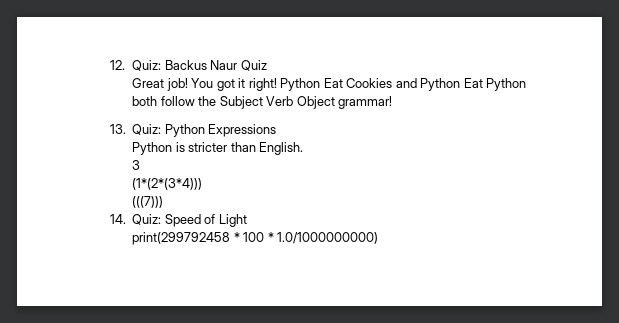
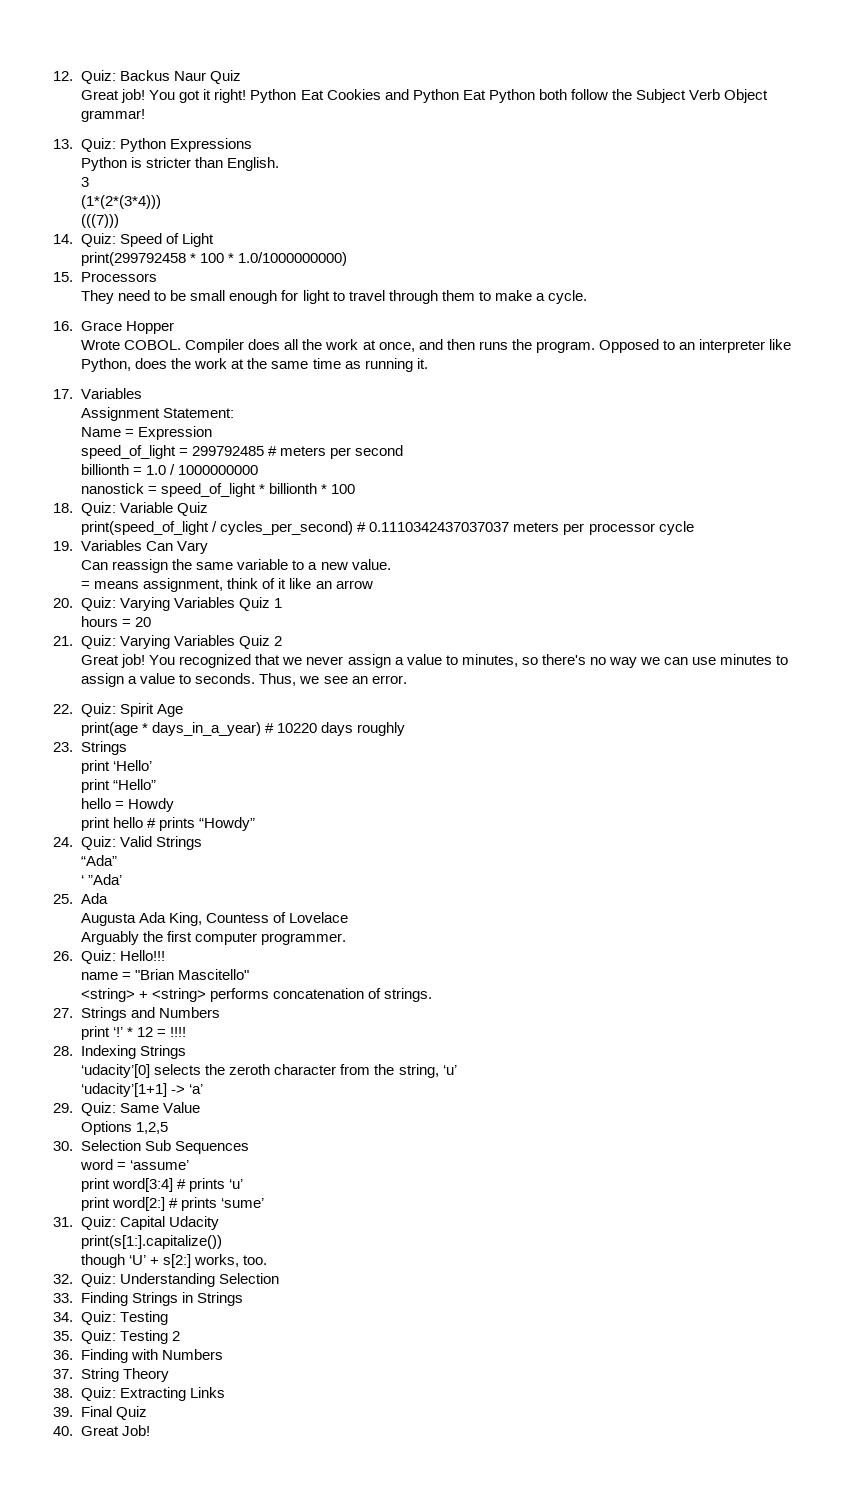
+ 15. Processors
+ They need to be small enough for light to travel through them to make a cycle.
+ 16. Grace Hopper
+ Wrote COBOL. Compiler does all the work at once, and then runs the program. Opposed to an interpreter like Python, does the work at the same time as running it.
+ 17. Variables
+ Assignment Statement:
+ Name = Expression
+ speed_of_light = 299792485 # meters per second
+ billionth = 1.0 / 1000000000
+ nanostick = speed_of_light * billionth * 100
+ 18. Quiz: Variable Quiz
+ print(speed_of_light / cycles_per_second) # 0.1110342437037037 meters per processor cycle
+ 19. Variables Can Vary
+ Can reassign the same variable to a new value.
+ = means assignment, think of it like an arrow
+ 20. Quiz: Varying Variables Quiz 1
+ hours = 20
+ 21. Quiz: Varying Variables Quiz 2
+ Great job! You recognized that we never assign a value to minutes, so there's no way we can use minutes to assign a value to seconds. Thus, we see an error.
+ 22. Quiz: Spirit Age
+ print(age * days_in_a_year) # 10220 days roughly
+ 23. Strings
+ print ‘Hello’
+ print “Hello”
+ hello = Howdy
+ print hello # prints “Howdy”
+ 24. Quiz: Valid Strings
+ “Ada”
+ ‘ ”Ada’
+ 25. Ada
+ Augusta Ada King, Countess of Lovelace
+ Arguably the first computer programmer.
+ 26. Quiz: Hello!!!
+ name = "Brian Mascitello"
+ <string> + <string> performs concatenation of strings.
+ 27. Strings and Numbers
+ print ‘!’ * 12 = !!!!
+ 28. Indexing Strings
+ ‘udacity’[0] selects the zeroth character from the string, ‘u’
+ ‘udacity’[1+1] -> ‘a’
+ 29. Quiz: Same Value
+ Options 1,2,5
+ 30. Selection Sub Sequences
+ word = ‘assume’
+ print word[3:4] # prints ‘u’
+ print word[2:] # prints ‘sume’
+ 31. Quiz: Capital Udacity
+ print(s[1:].capitalize())
+ though ‘U’ + s[2:] works, too.
+ 32. Quiz: Understanding Selection
+ 33. Finding Strings in Strings
+ 34. Quiz: Testing
+ 35. Quiz: Testing 2
+ 36. Finding with Numbers
+ 37. String Theory
+ 38. Quiz: Extracting Links
+ 39. Final Quiz
+ 40. Great Job!

